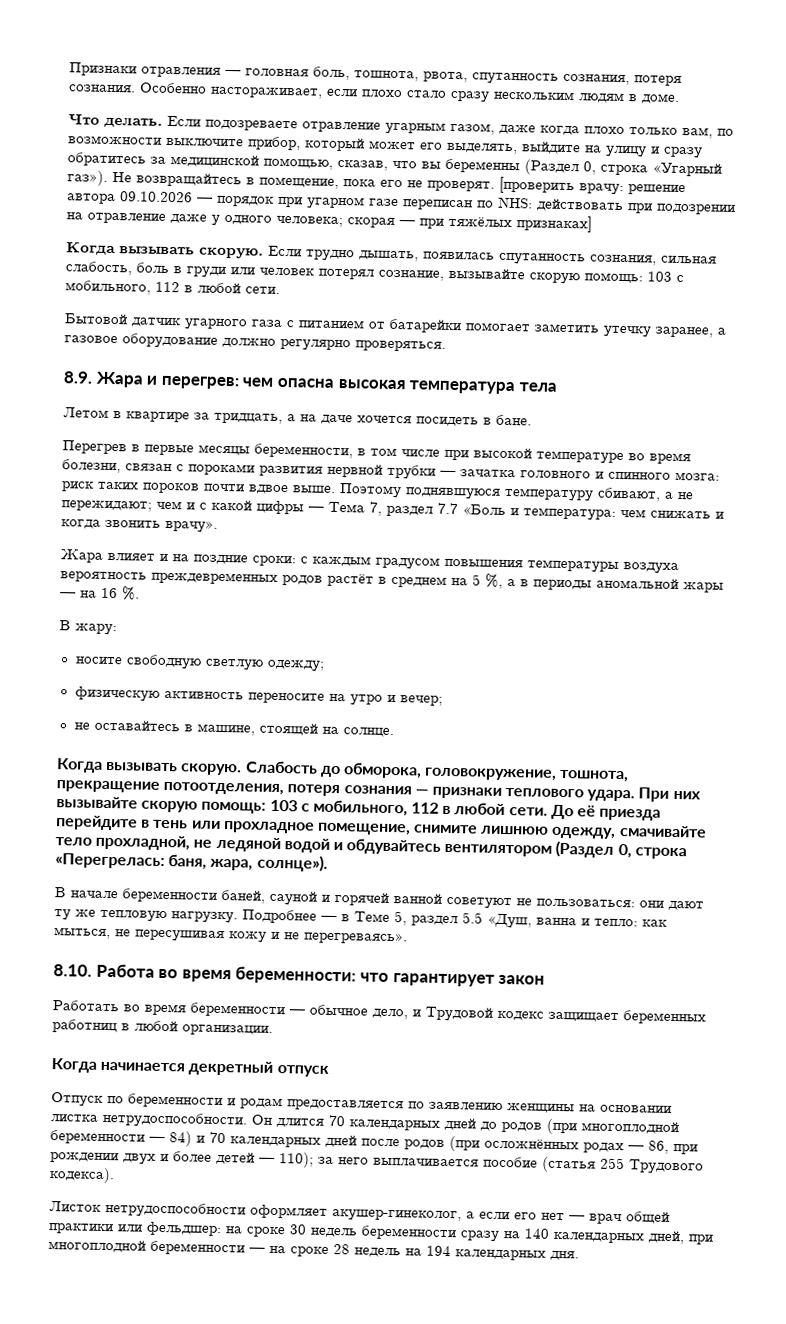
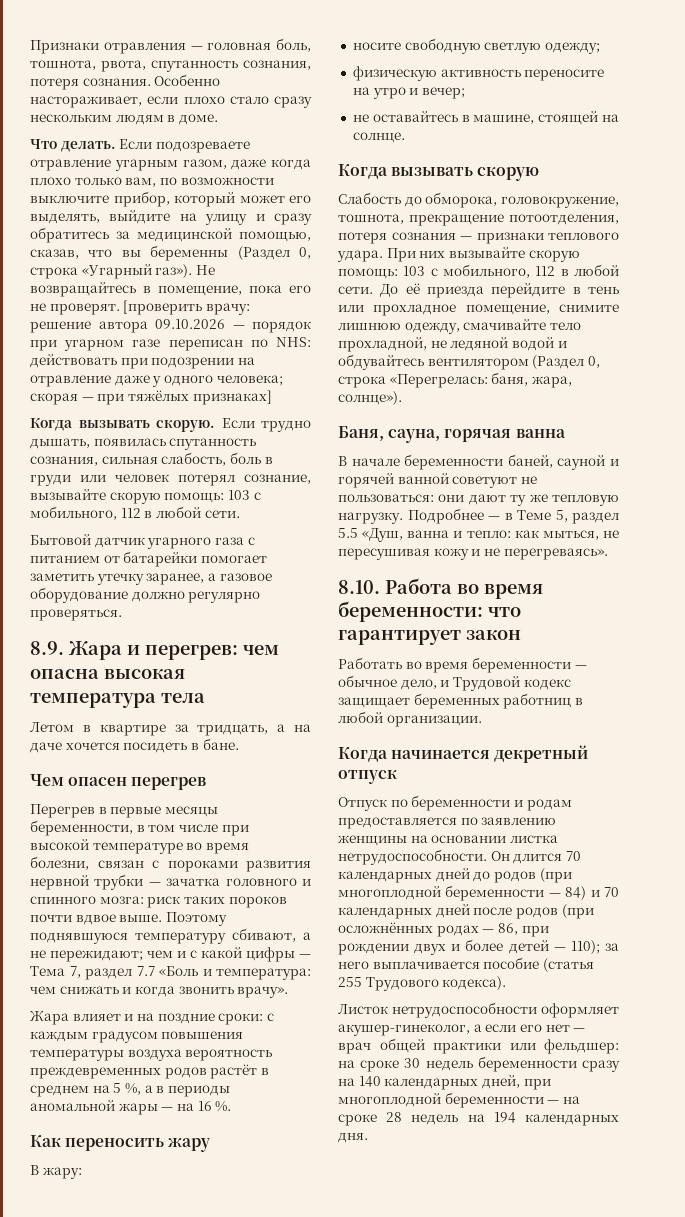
+ Чем опасен перегрев
+ Как переносить жару
- Когда вызывать скорую. Слабость до обморока, головокружение, тошнота, прекращение потоотделения, потеря сознания — признаки теплового удара.
+ Когда вызывать скорую
+ Слабость до обморока, головокружение, тошнота, прекращение потоотделения, потеря сознания — признаки теплового удара.
+ Баня, сауна, горячая ванна

